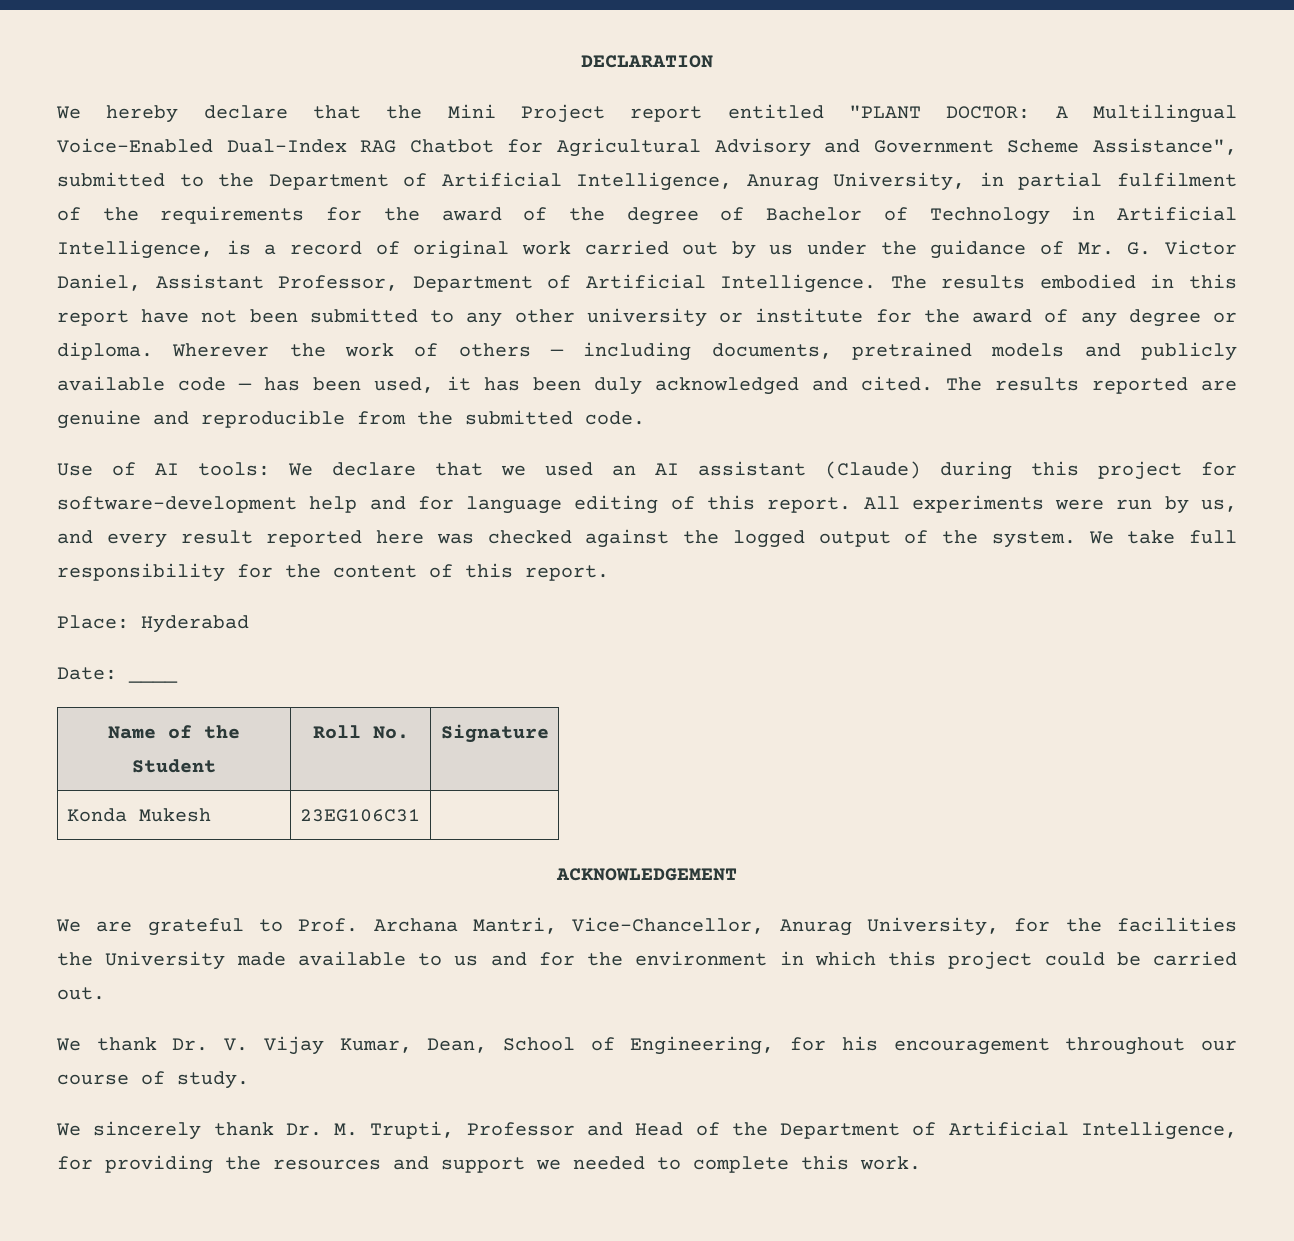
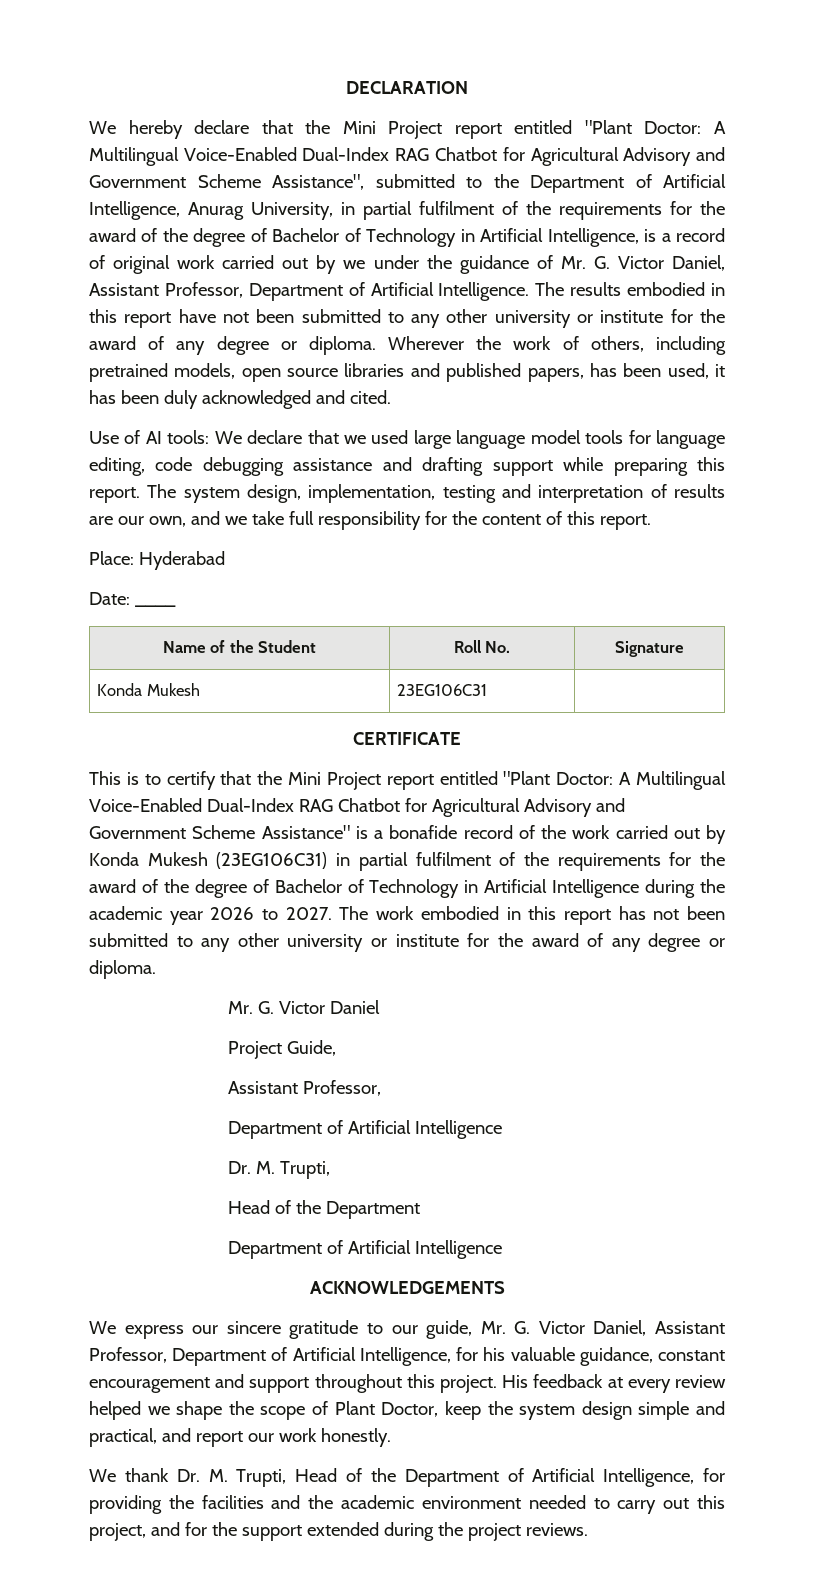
- We hereby declare that the Mini Project report entitled "PLANT DOCTOR:
+ We hereby declare that the Mini Project report entitled "Plant Doctor:
- A Multilingual Voice-Enabled Dual-Index RAG Chatbot for Agricultural Advisory and Government Scheme Assistance", submitted to the Department of Artificial Intelligence, Anurag University, in partial fulfilment of the requirements for the award of the degree of Bachelor of Technology in Artificial Intelligence, is a record of original work carried out by us under the guidance of Mr. G. Victor Daniel, Assistant Professor, Department of Artificial Intelligence.
+ A Multilingual Voice-Enabled Dual-Index RAG Chatbot for Agricultural Advisory and Government Scheme Assistance", submitted to the Department of Artificial Intelligence, Anurag University, in partial fulfilment of the requirements for the award of the degree of Bachelor of Technology in Artificial Intelligence, is a record of original work carried out by we under the guidance of Mr. G. Victor Daniel, Assistant Professor, Department of Artificial Intelligence.
- Wherever the work of others — including documents, pretrained models and publicly available code — has been used, it has been duly acknowledged and cited. The results reported are genuine and reproducible from the submitted code.
+ Wherever the work of others, including pretrained models, open source libraries and published papers, has been used, it has been duly acknowledged and cited.
- Use of AI tools: We declare that we used an AI assistant (Claude) during this project for software-development help and for language editing of this report. All experiments were run by us, and every result reported here was checked against the logged output of the system. We take full responsibility for the content of this report.
+ Use of AI tools: We declare that we used large language model tools for language editing, code debugging assistance and drafting support while preparing this report. The system design, implementation, testing and interpretation of results are our own, and we take full responsibility for the content of this report.
- ACKNOWLEDGEMENT
- We are grateful to Prof. Archana Mantri, Vice-Chancellor, Anurag University, for the facilities the University made available to us and for the environment in which this project could be carried out.
- We thank Dr. V. Vijay Kumar, Dean, School of Engineering, for his encouragement throughout our course of study.
- We sincerely thank Dr. M. Trupti, Professor and Head of the Department of Artificial Intelligence, for providing the resources and support we needed to complete this work.
+ CERTIFICATE
+ This is to certify that the Mini Project report entitled "Plant Doctor: A Multilingual Voice-Enabled Dual-Index RAG Chatbot for Agricultural Advisory and Government Scheme Assistance" is a bonafide record of the work carried out by Konda Mukesh (23EG106C31) in partial fulfilment of the requirements for the award of the degree of Bachelor of Technology in Artificial Intelligence during the academic year 2026 to 2027. The work embodied in this report has not been submitted to any other university or institute for the award of any degree or diploma.
+ Mr. G. Victor Daniel
+ Project Guide,
+ Assistant Professor,
+ Department of Artificial Intelligence
+ Dr. M. Trupti,
+ Head of the Department
+ Department of Artificial Intelligence
+ ACKNOWLEDGEMENTS
+ We express our sincere gratitude to our guide, Mr. G. Victor Daniel, Assistant Professor, Department of Artificial Intelligence, for his valuable guidance, constant encouragement and support throughout this project. His feedback at every review helped we shape the scope of Plant Doctor, keep the system design simple and practical, and report our work honestly.
+ We thank Dr. M. Trupti, Head of the Department of Artificial Intelligence, for providing the facilities and the academic environment needed to carry out this project, and for the support extended during the project reviews.

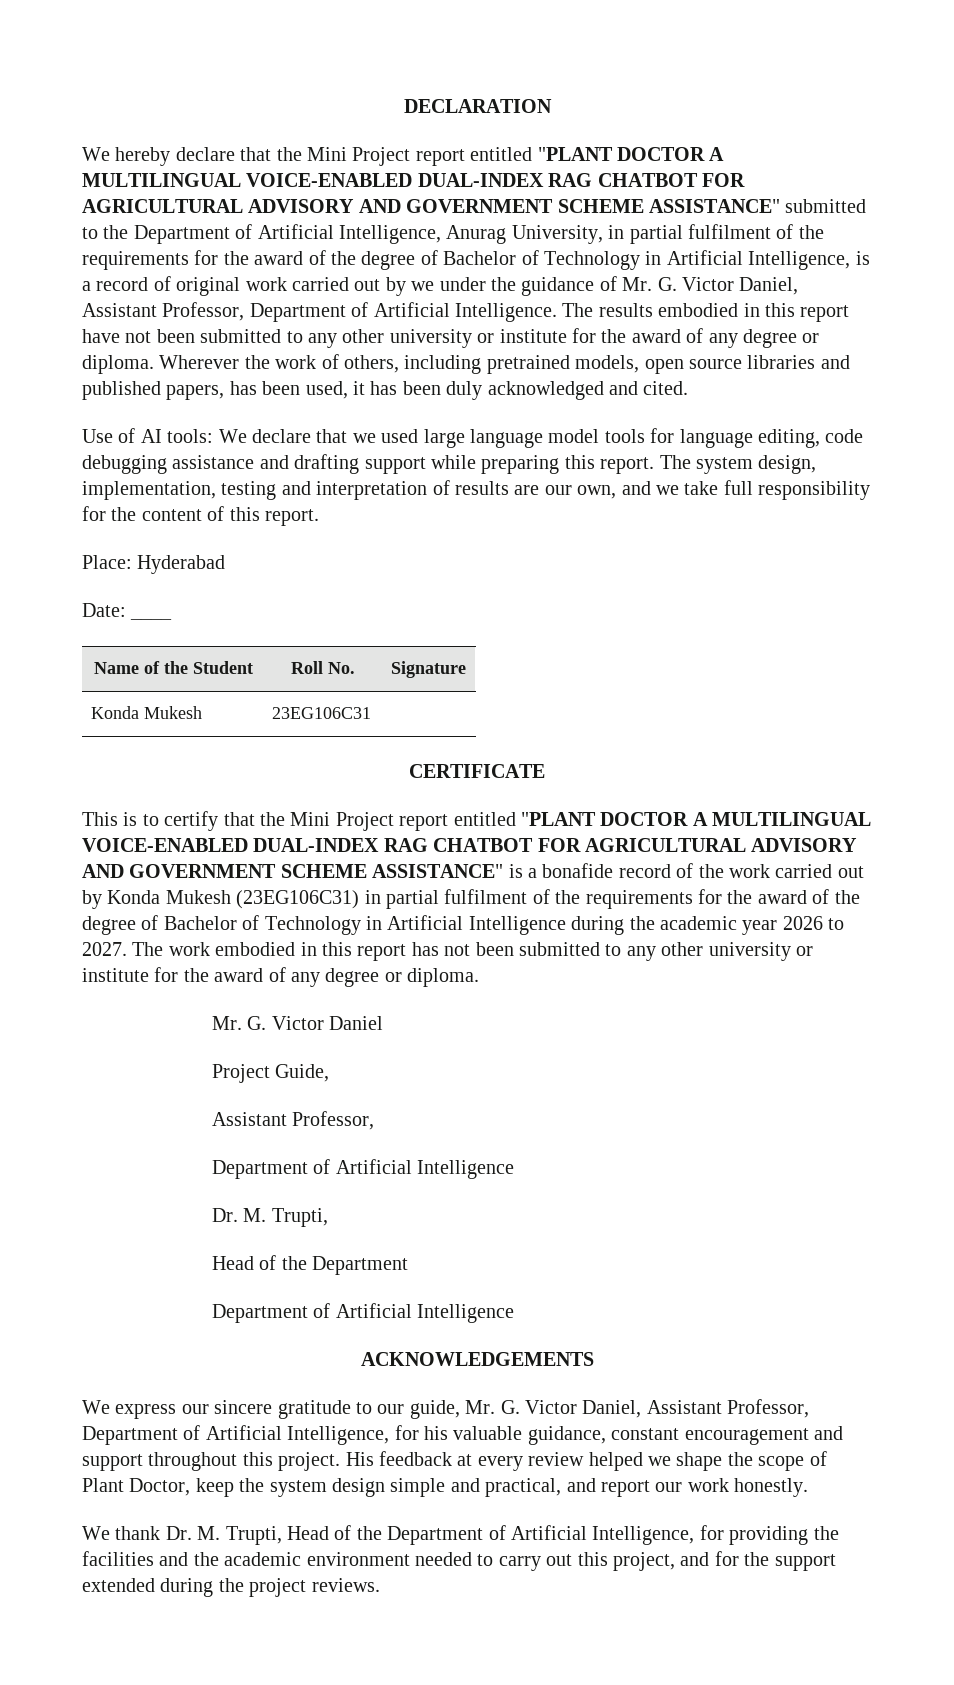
- We hereby declare that the Mini Project report entitled "Plant Doctor: A Multilingual Voice-Enabled Dual-Index RAG Chatbot for Agricultural Advisory and Government Scheme Assistance", submitted to the Department of Artificial Intelligence, Anurag University, in partial fulfilment of the requirements for the award of the degree of Bachelor of Technology in Artificial Intelligence, is a record of original work carried out by we under the guidance of Mr. G. Victor Daniel, Assistant Professor, Department of Artificial Intelligence.
+ We hereby declare that the Mini Project report entitled "PLANT DOCTOR A MULTILINGUAL VOICE-ENABLED DUAL-INDEX RAG CHATBOT FOR AGRICULTURAL ADVISORY AND GOVERNMENT SCHEME ASSISTANCE" submitted to the Department of Artificial Intelligence, Anurag University, in partial fulfilment of the requirements for the award of the degree of Bachelor of Technology in Artificial Intelligence, is a record of original work carried out by we under the guidance of Mr. G. Victor Daniel, Assistant Professor, Department of Artificial Intelligence.
- This is to certify that the Mini Project report entitled "Plant Doctor: A Multilingual Voice-Enabled Dual-Index RAG Chatbot for Agricultural Advisory and Government Scheme Assistance" is a bonafide record of the work carried out by Konda Mukesh (23EG106C31) in partial fulfilment of the requirements for the award of the degree of Bachelor of Technology in Artificial Intelligence during the academic year 2026 to 2027.
+ This is to certify that the Mini Project report entitled "PLANT DOCTOR A MULTILINGUAL VOICE-ENABLED DUAL-INDEX RAG CHATBOT FOR AGRICULTURAL ADVISORY AND GOVERNMENT SCHEME ASSISTANCE" is a bonafide record of the work carried out by Konda Mukesh (23EG106C31) in partial fulfilment of the requirements for the award of the degree of Bachelor of Technology in Artificial Intelligence during the academic year 2026 to 2027.

